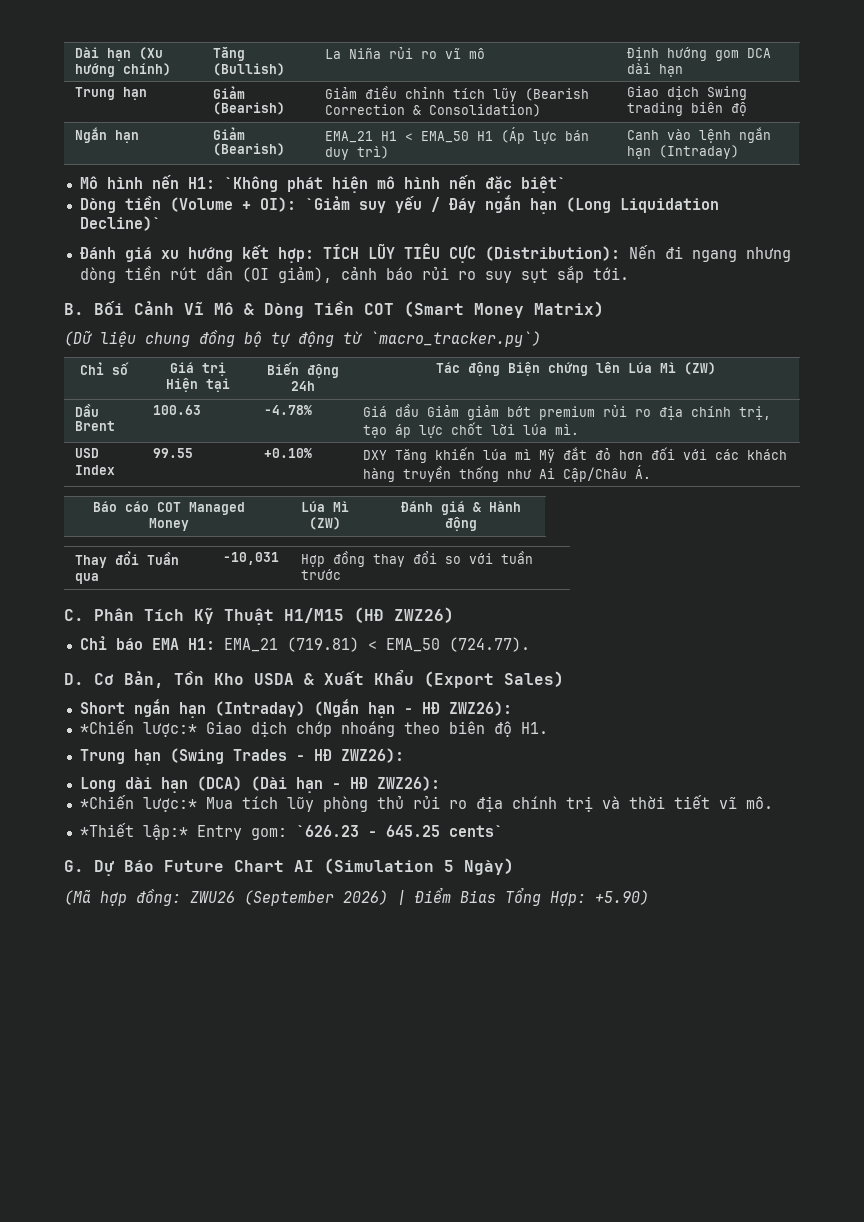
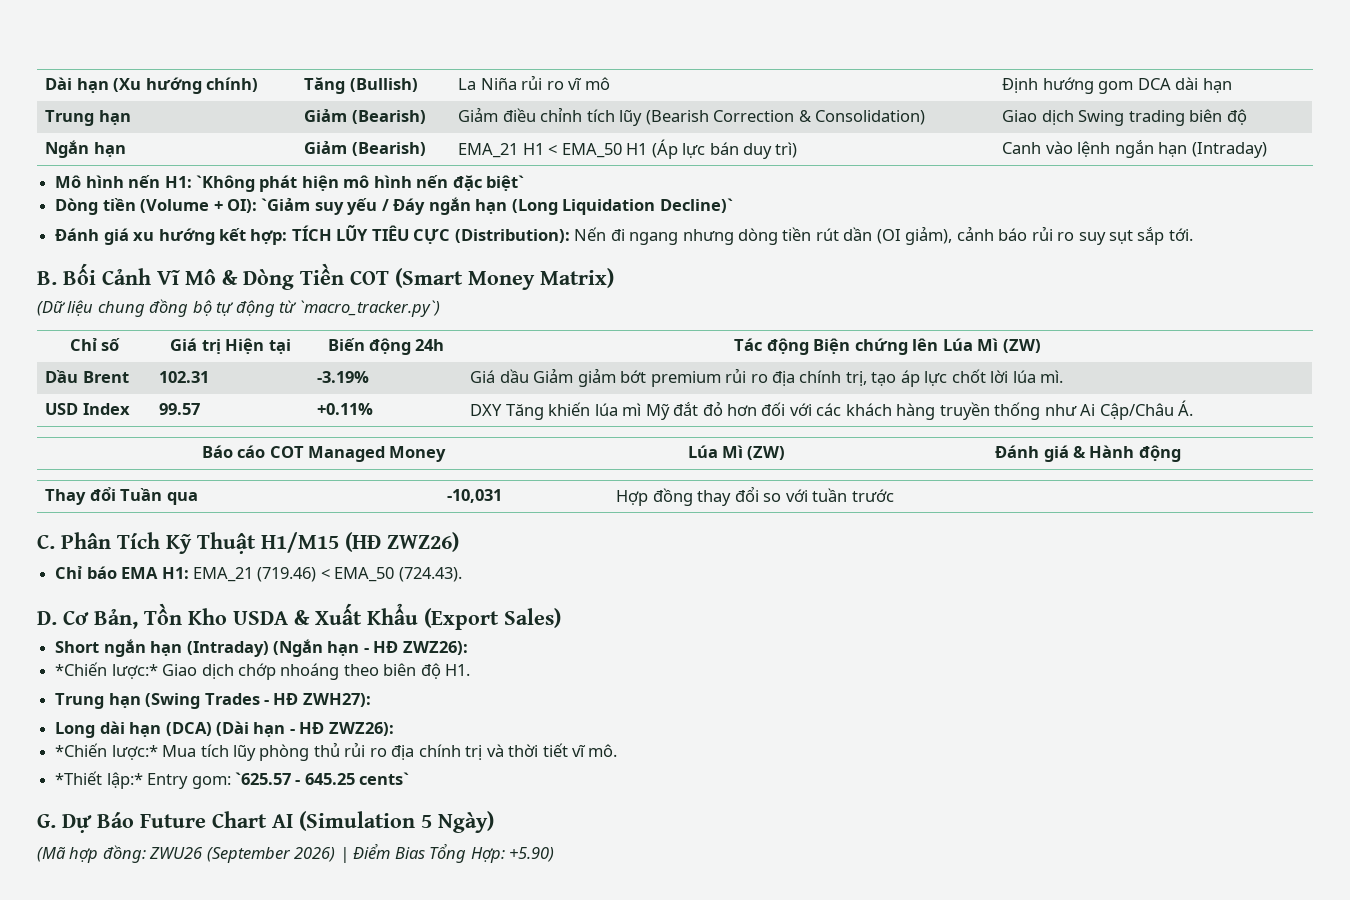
- Dầu Brent | 100.63 | -4.78% | Giá dầu Giảm giảm bớt premium rủi ro địa chính trị, tạo áp lực chốt lời lúa mì.
+ Dầu Brent | 102.31 | -3.19% | Giá dầu Giảm giảm bớt premium rủi ro địa chính trị, tạo áp lực chốt lời lúa mì.
- USD Index | 99.55 | +0.10% | DXY Tăng khiến lúa mì Mỹ đắt đỏ hơn đối với các khách hàng truyền thống như Ai Cập/Châu Á.
+ USD Index | 99.57 | +0.11% | DXY Tăng khiến lúa mì Mỹ đắt đỏ hơn đối với các khách hàng truyền thống như Ai Cập/Châu Á.
- Chỉ báo EMA H1: EMA_21 (719.81) < EMA_50 (724.77).
+ Chỉ báo EMA H1: EMA_21 (719.46) < EMA_50 (724.43).
- Trung hạn (Swing Trades - HĐ ZWZ26):
+ Trung hạn (Swing Trades - HĐ ZWH27):
- *Thiết lập:* Entry gom: `626.23 - 645.25 cents`
+ *Thiết lập:* Entry gom: `625.57 - 645.25 cents`

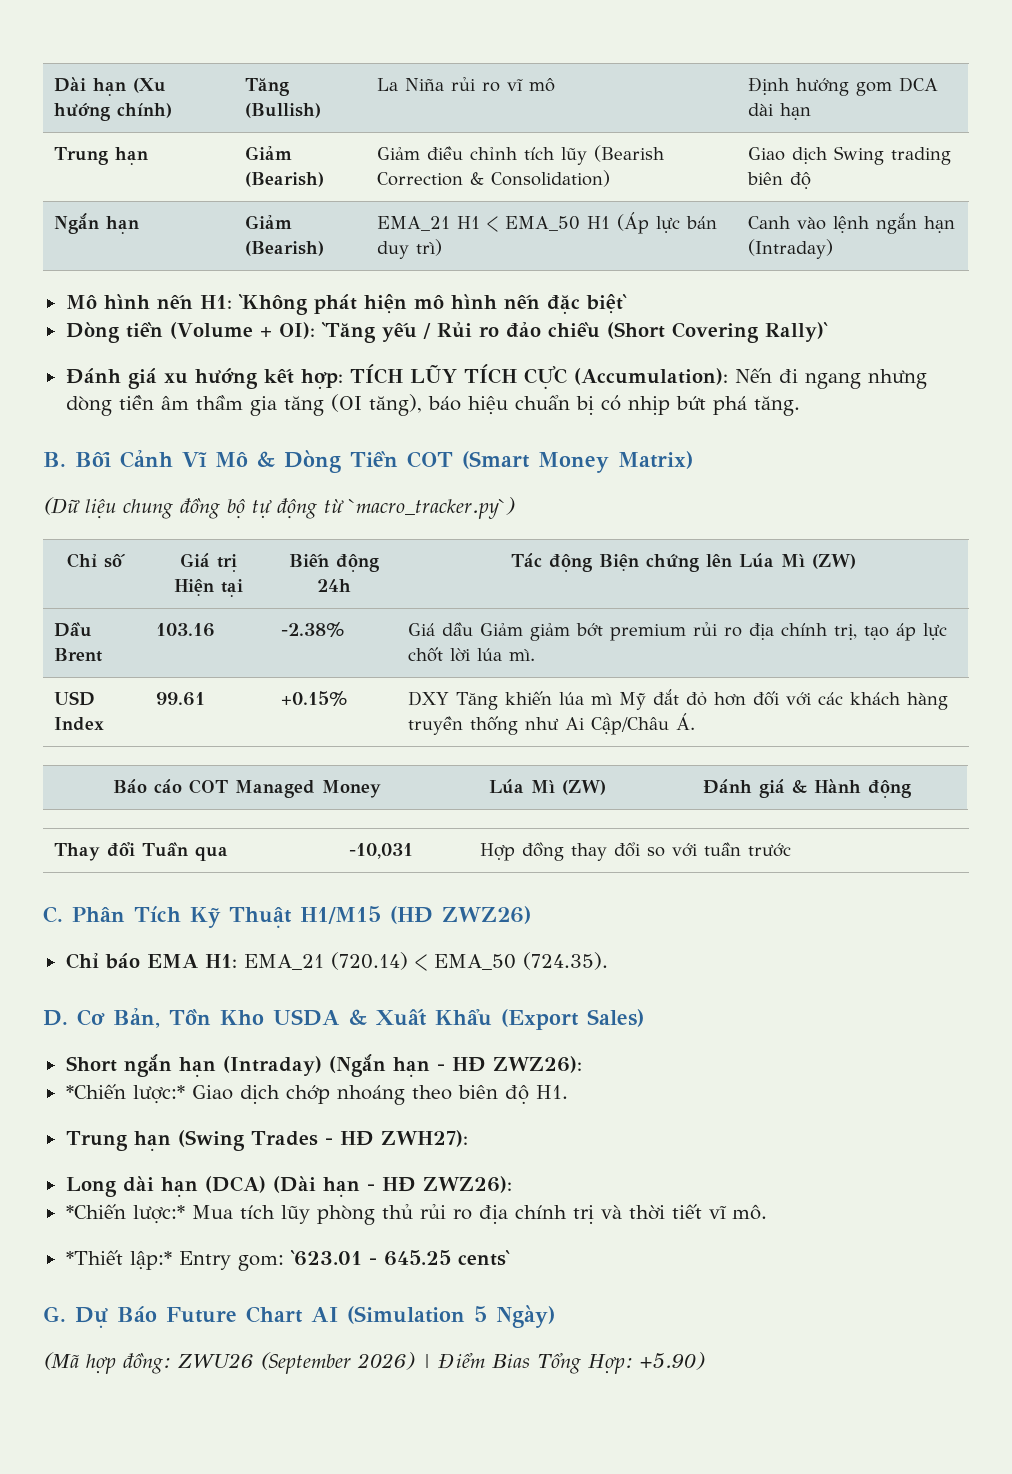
- Dòng tiền (Volume + OI): `Giảm suy yếu / Đáy ngắn hạn (Long Liquidation Decline)`
+ Dòng tiền (Volume + OI): `Tăng yếu / Rủi ro đảo chiều (Short Covering Rally)`
- Đánh giá xu hướng kết hợp: TÍCH LŨY TIÊU CỰC (Distribution): Nến đi ngang nhưng dòng tiền rút dần (OI giảm), cảnh báo rủi ro suy sụt sắp tới.
+ Đánh giá xu hướng kết hợp: TÍCH LŨY TÍCH CỰC (Accumulation): Nến đi ngang nhưng dòng tiền âm thầm gia tăng (OI tăng), báo hiệu chuẩn bị có nhịp bứt phá tăng.
- Dầu Brent | 102.31 | -3.19% | Giá dầu Giảm giảm bớt premium rủi ro địa chính trị, tạo áp lực chốt lời lúa mì.
+ Dầu Brent | 103.16 | -2.38% | Giá dầu Giảm giảm bớt premium rủi ro địa chính trị, tạo áp lực chốt lời lúa mì.
- USD Index | 99.57 | +0.11% | DXY Tăng khiến lúa mì Mỹ đắt đỏ hơn đối với các khách hàng truyền thống như Ai Cập/Châu Á.
+ USD Index | 99.61 | +0.15% | DXY Tăng khiến lúa mì Mỹ đắt đỏ hơn đối với các khách hàng truyền thống như Ai Cập/Châu Á.
- Chỉ báo EMA H1: EMA_21 (719.46) < EMA_50 (724.43).
+ Chỉ báo EMA H1: EMA_21 (720.14) < EMA_50 (724.35).
- *Thiết lập:* Entry gom: `625.57 - 645.25 cents`
+ *Thiết lập:* Entry gom: `623.01 - 645.25 cents`

